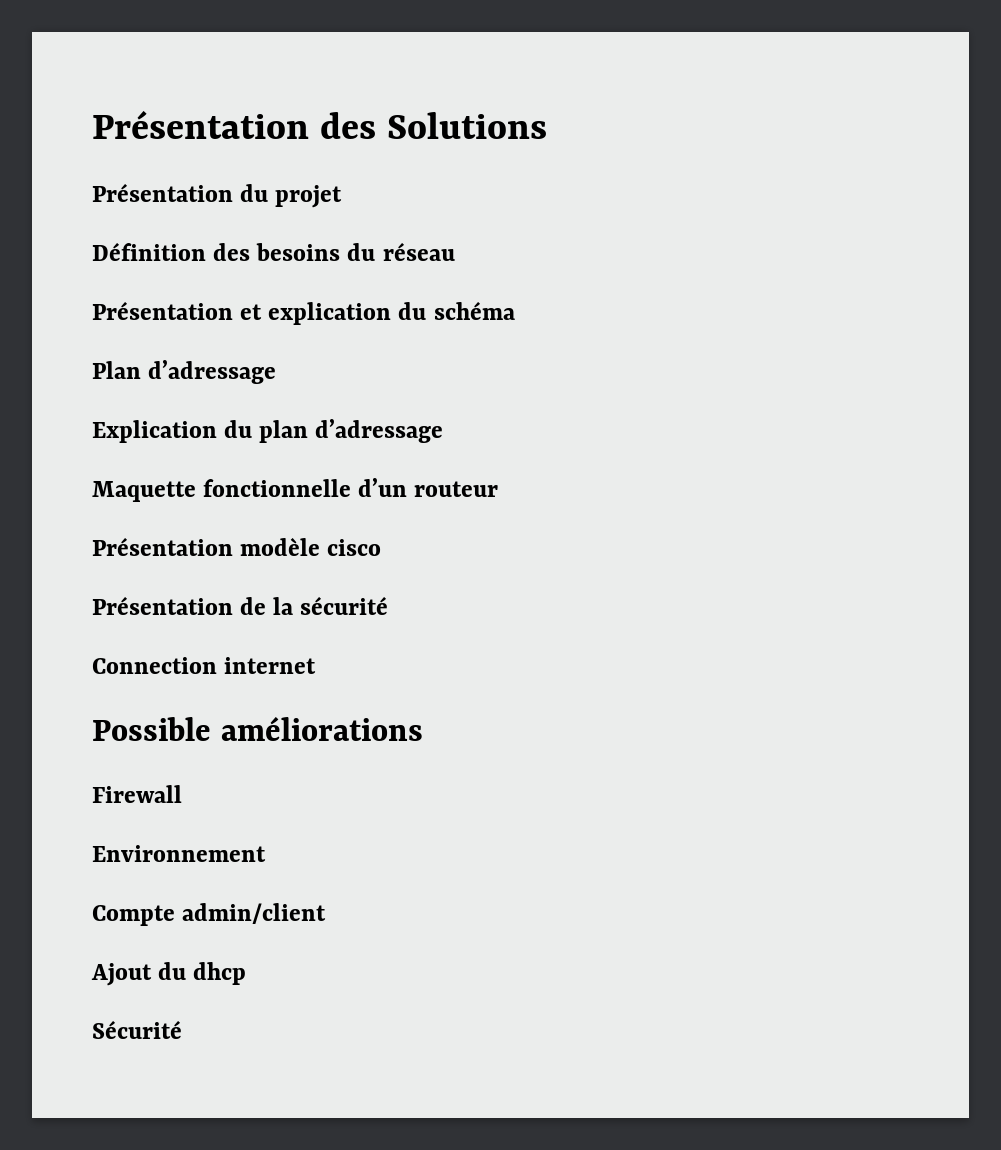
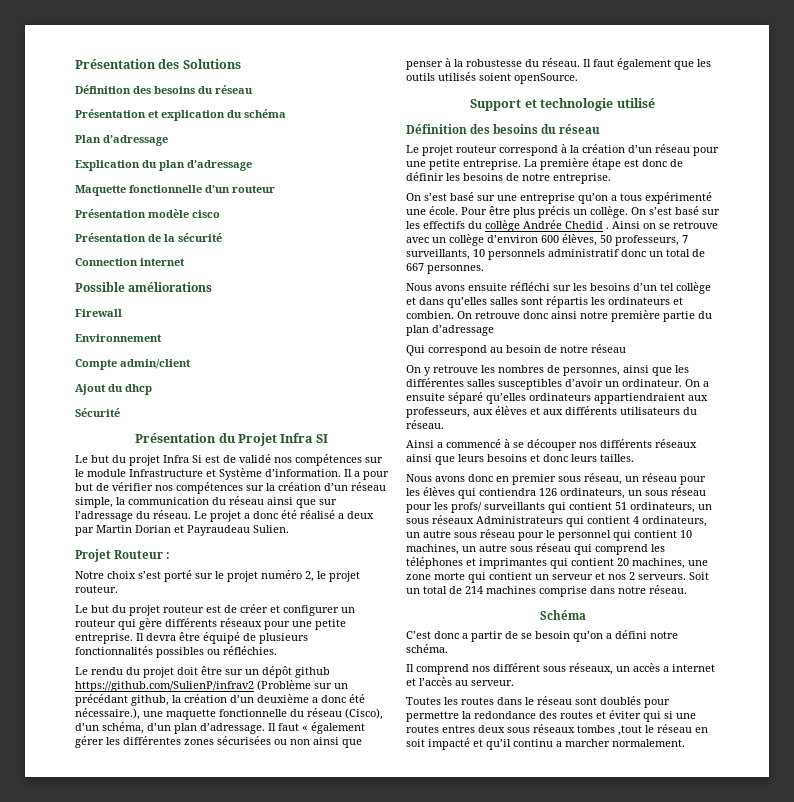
- Présentation du projet
+ Présentation du Projet Infra SI
+ Le but du projet Infra Si est de validé nos compétences sur le module Infrastructure et Système d’information. Il a pour but de vérifier nos compétences sur la création d’un réseau simple, la communication du réseau ainsi que sur l’adressage du réseau. Le projet a donc été réalisé a deux par Martin Dorian et Payraudeau Sulien.
+ Projet Routeur :
+ Notre choix s’est porté sur le projet numéro 2, le projet routeur.
+ Le but du projet routeur est de créer et configurer un routeur qui gère différents réseaux pour une petite entreprise. Il devra être équipé de plusieurs fonctionnalités possibles ou réfléchies.
+ Le rendu du projet doit être sur un dépôt github https://github.com/SulienP/infrav2 (Problème sur un précédant github, la création d’un deuxième a donc été nécessaire.), une maquette fonctionnelle du réseau (Cisco), d’un schéma, d’un plan d’adressage. Il faut « également gérer les différentes zones sécurisées ou non ainsi que penser à la robustesse du réseau. Il faut également que les outils utilisés soient openSource.
+ Support et technologie utilisé
+ Définition des besoins du réseau
+ Le projet routeur correspond à la création d’un réseau pour une petite entreprise. La première étape est donc de définir les besoins de notre entreprise.
+ On s’est basé sur une entreprise qu’on a tous expérimenté une école. Pour être plus précis un collège. On s’est basé sur les effectifs du collège Andrée Chedid . Ainsi on se retrouve avec un collège d’environ 600 élèves, 50 professeurs, 7 surveillants, 10 personnels administratif donc un total de 667 personnes.
+ Nous avons ensuite réfléchi sur les besoins d’un tel collège et dans qu’elles salles sont répartis les ordinateurs et combien. On retrouve donc ainsi notre première partie du plan d’adressage
+ Qui correspond au besoin de notre réseau
+ On y retrouve les nombres de personnes, ainsi que les différentes salles susceptibles d’avoir un ordinateur. On a ensuite séparé qu’elles ordinateurs appartiendraient aux professeurs, aux élèves et aux différents utilisateurs du réseau.
+ Ainsi a commencé à se découper nos différents réseaux ainsi que leurs besoins et donc leurs tailles.
+ Nous avons donc en premier sous réseau, un réseau pour les élèves qui contiendra 126 ordinateurs, un sous réseau pour les profs/ surveillants qui contient 51 ordinateurs, un sous réseaux Administrateurs qui contient 4 ordinateurs, un autre sous réseau pour le personnel qui contient 10 machines, un autre sous réseau qui comprend les téléphones et imprimantes qui contient 20 machines, une zone morte qui contient un serveur et nos 2 serveurs. Soit un total de 214 machines comprise dans notre réseau.
+ Schéma
+ C’est donc a partir de se besoin qu’on a défini notre schéma.
+ Il comprend nos différent sous réseaux, un accès a internet et l’accès au serveur.
+ Toutes les routes dans le réseau sont doublés pour permettre la redondance des routes et éviter qui si une routes entres deux sous réseaux tombes ,tout le réseau en soit impacté et qu’il continu a marcher normalement.

